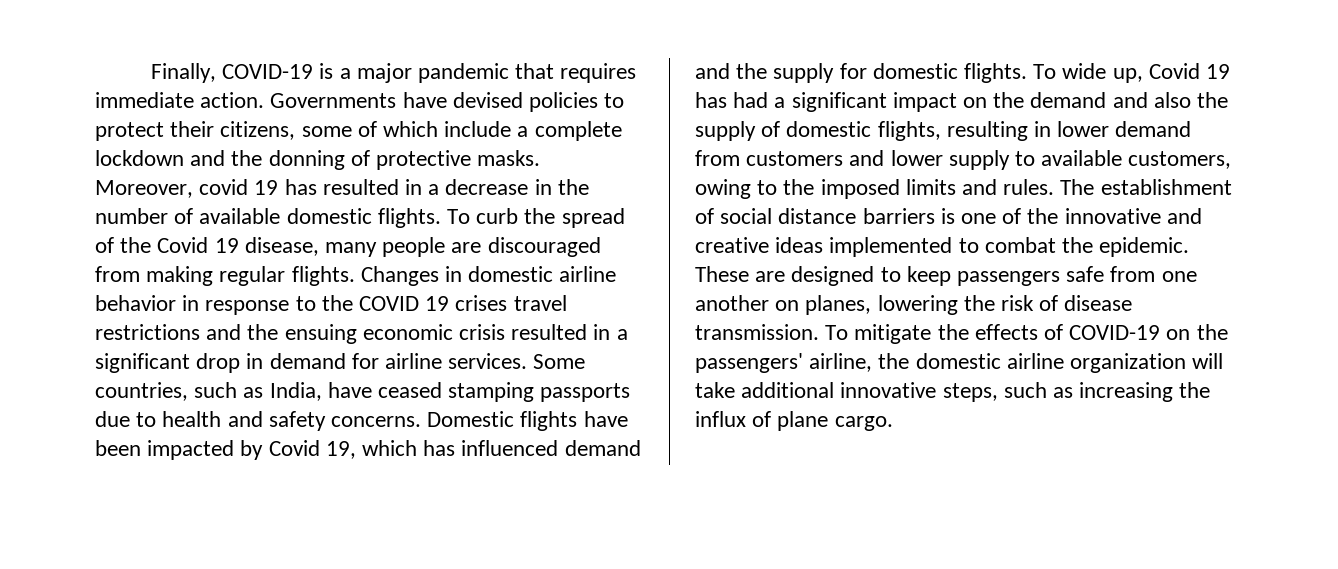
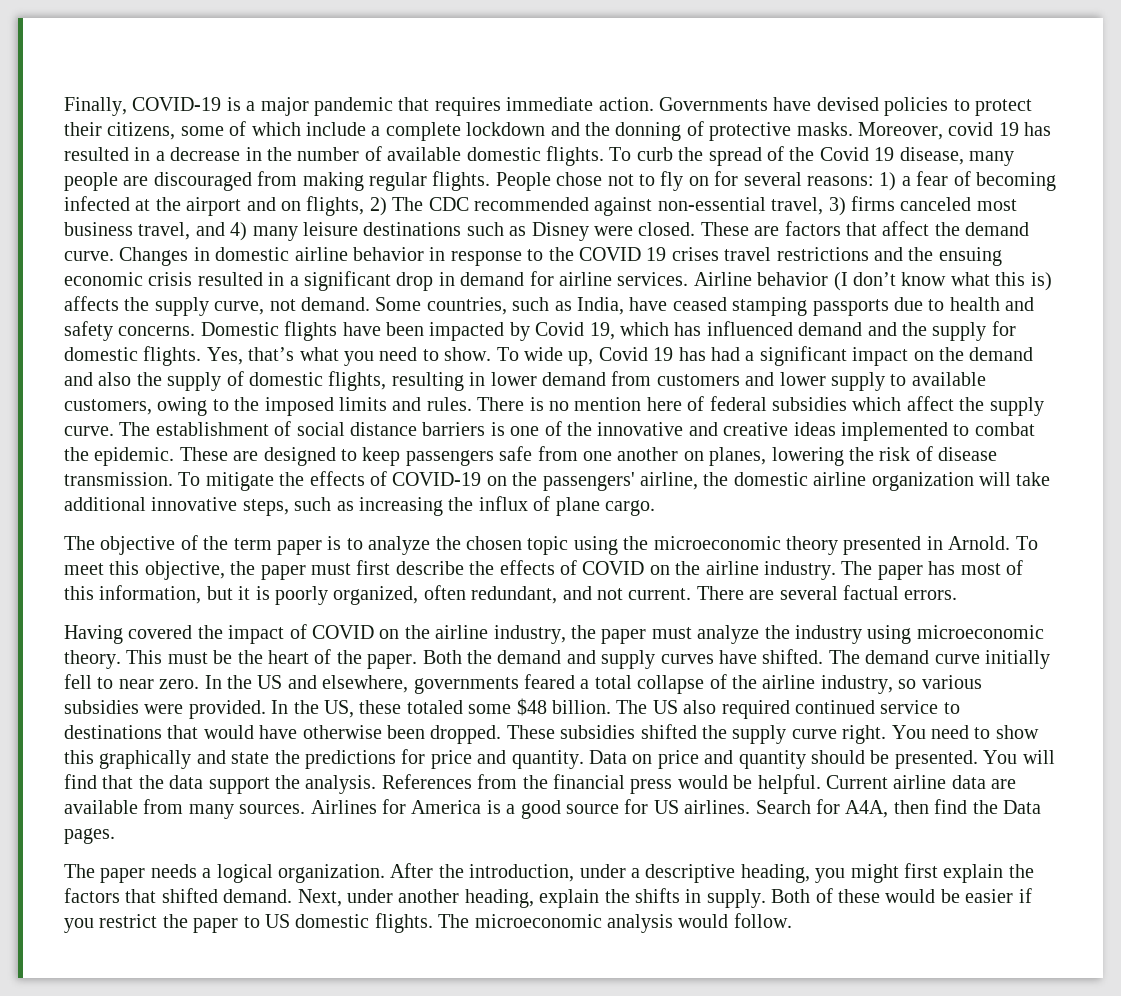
+ People chose not to fly on for several reasons: 1) a fear of becoming infected at the airport and on flights, 2) The CDC recommended against non-essential travel, 3) firms canceled most business travel, and 4) many leisure destinations such as Disney were closed. These are factors that affect the demand curve.
+ Airline behavior (I don’t know what this is) affects the supply curve, not demand.
+ Yes, that’s what you need to show.
+ There is no mention here of federal subsidies which affect the supply curve.
+ The objective of the term paper is to analyze the chosen topic using the microeconomic theory presented in Arnold. To meet this objective, the paper must first describe the effects of COVID on the airline industry. The paper has most of this information, but it is poorly organized, often redundant, and not current. There are several factual errors.
+ Having covered the impact of COVID on the airline industry, the paper must analyze the industry using microeconomic theory. This must be the heart of the paper. Both the demand and supply curves have shifted. The demand curve initially fell to near zero. In the US and elsewhere, governments feared a total collapse of the airline industry, so various subsidies were provided. In the US, these totaled some $48 billion. The US also required continued service to destinations that would have otherwise been dropped. These subsidies shifted the supply curve right. You need to show this graphically and state the predictions for price and quantity. Data on price and quantity should be presented. You will find that the data support the analysis. References from the financial press would be helpful. Current airline data are available from many sources. Airlines for America is a good source for US airlines. Search for A4A, then find the Data pages.
+ The paper needs a logical organization. After the introduction, under a descriptive heading, you might first explain the factors that shifted demand. Next, under another heading, explain the shifts in supply. Both of these would be easier if you restrict the paper to US domestic flights. The microeconomic analysis would follow.

